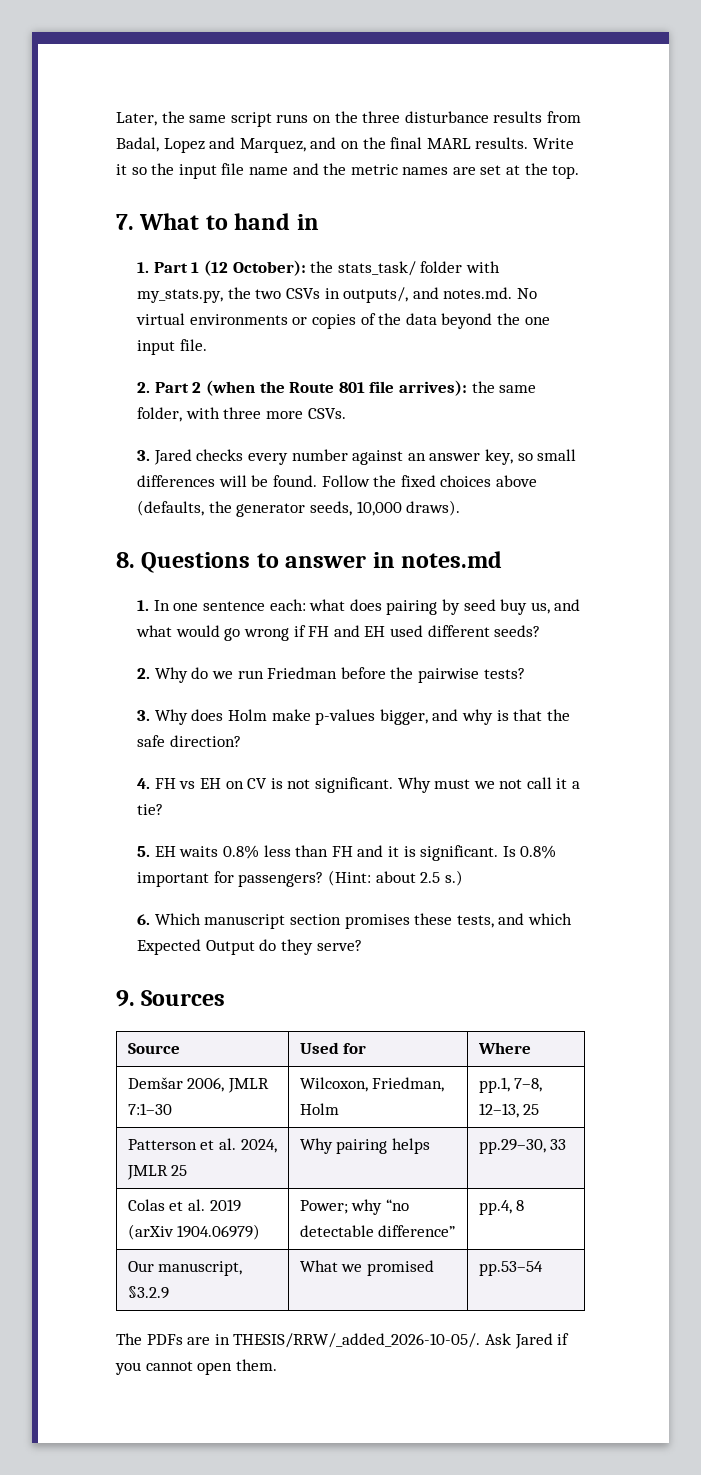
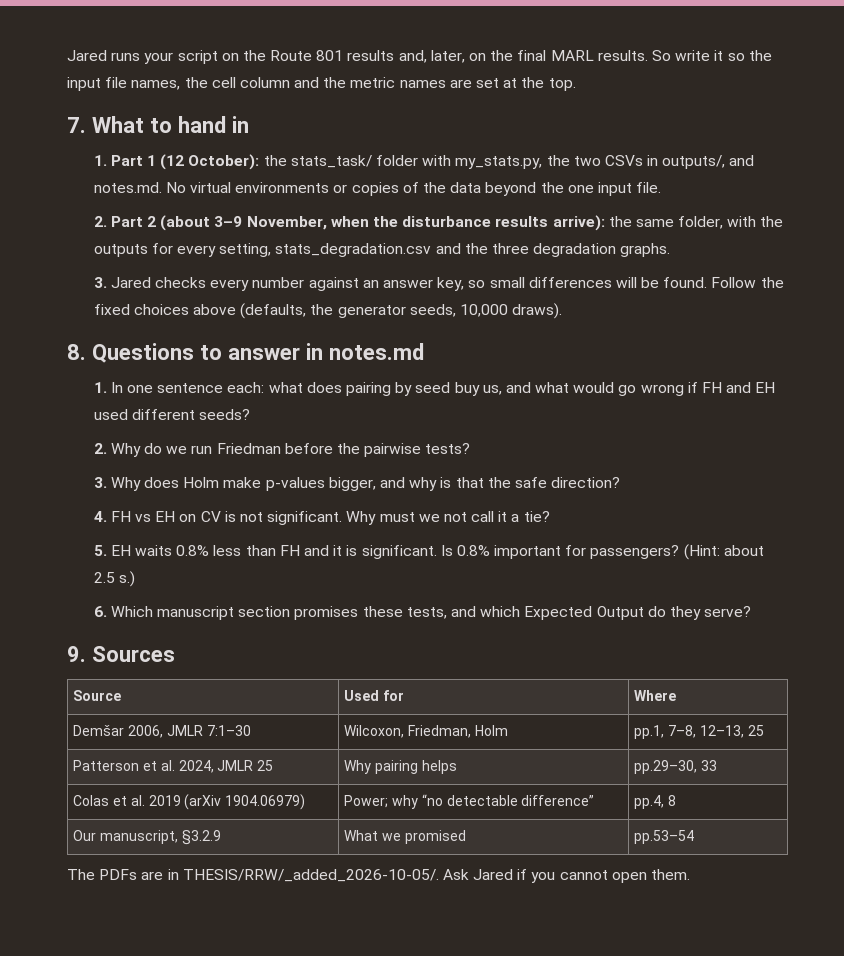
- Later, the same script runs on the three disturbance results from Badal, Lopez and Marquez, and on the final MARL results.
+ Jared runs your script on the Route 801 results and, later, on the final MARL results.
- Write it so the input file name and the metric names are set at the top.
+ So write it so the input file names, the cell column and the metric names are set at the top.
- 2. Part 2 (when the Route 801 file arrives): the same folder, with three more CSVs.
+ 2. Part 2 (about 3–9 November, when the disturbance results arrive): the same folder, with the outputs for every setting, stats_degradation.csv and the three degradation graphs.

